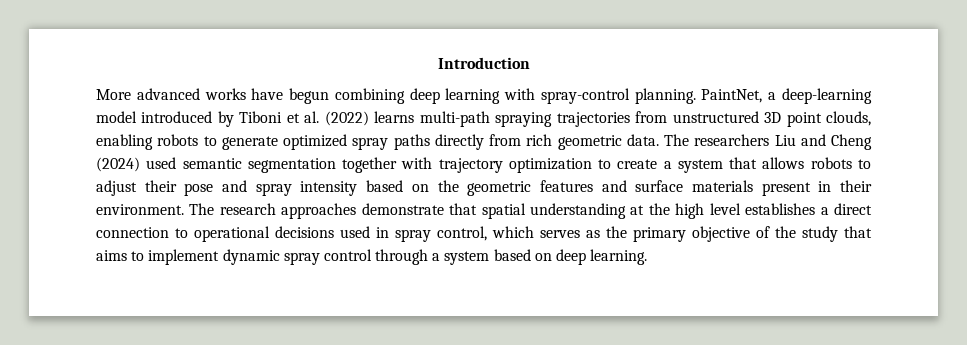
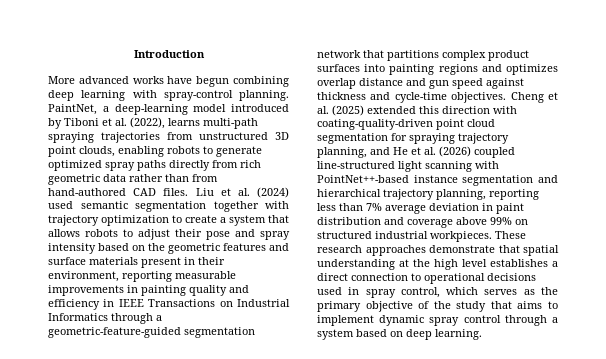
- PaintNet, a deep-learning model introduced by Tiboni et al. (2022) learns multi-path spraying trajectories from unstructured 3D point clouds, enabling robots to generate optimized spray paths directly from rich geometric data. The researchers Liu and Cheng (2024) used semantic segmentation together with trajectory optimization to create a system that allows robots to adjust their pose and spray intensity based on the geometric features and surface materials present in their environment. The research approaches demonstrate that spatial understanding at the high level establishes a direct connection to operational decisions used in spray control, which serves as the primary objective of the study that aims to implement dynamic spray control through a system based on deep learning.
+ PaintNet, a deep-learning model introduced by Tiboni et al. (2022), learns multi-path spraying trajectories from unstructured 3D point clouds, enabling robots to generate optimized spray paths directly from rich geometric data rather than from hand-authored CAD files. Liu et al. (2024) used semantic segmentation together with trajectory optimization to create a system that allows robots to adjust their pose and spray intensity based on the geometric features and surface materials present in their environment, reporting measurable improvements in painting quality and efficiency in IEEE Transactions on Industrial Informatics through a geometric-feature-guided segmentation network that partitions complex product surfaces into painting regions and optimizes overlap distance and gun speed against thickness and cycle-time objectives. Cheng et al. (2025) extended this direction with coating-quality-driven point cloud segmentation for spraying trajectory planning, and He et al. (2026) coupled line-structured light scanning with PointNet++-based instance segmentation and hierarchical trajectory planning, reporting less than 7% average deviation in paint distribution and coverage above 99% on structured industrial workpieces. These research approaches demonstrate that spatial understanding at the high level establishes a direct connection to operational decisions used in spray control, which serves as the primary objective of the study that aims to implement dynamic spray control through a system based on deep learning.

